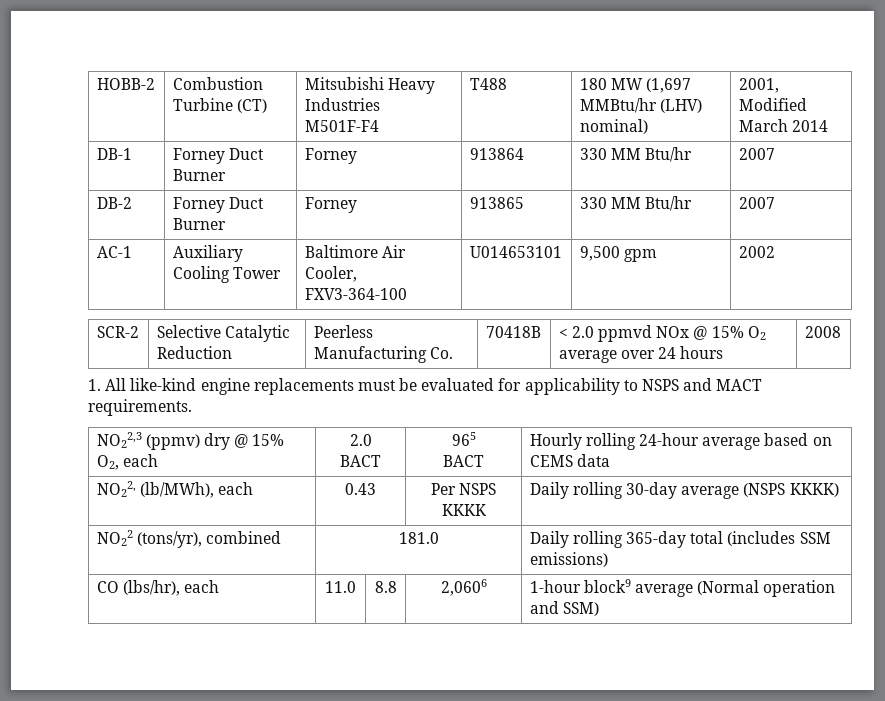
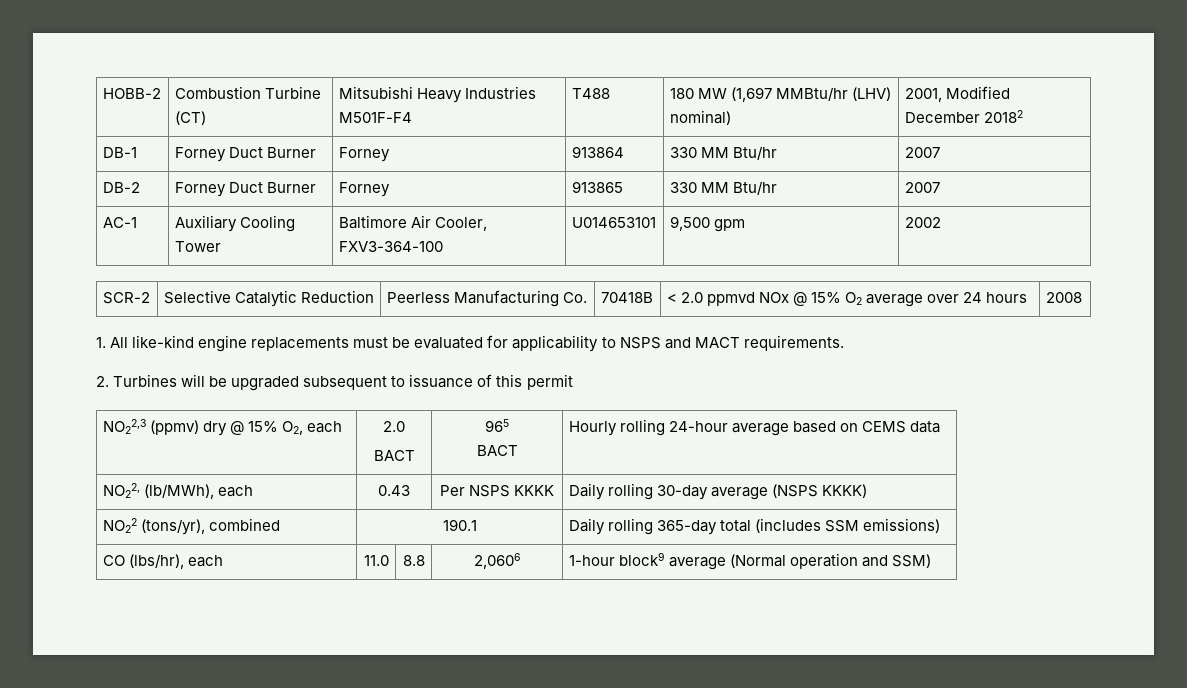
- HOBB-2 | Combustion Turbine (CT) | Mitsubishi Heavy Industries M501F-F4 | T488 | 180 MW (1,697 MMBtu/hr (LHV) nominal) | 2001, Modified March 2014
+ HOBB-2 | Combustion Turbine (CT) | Mitsubishi Heavy Industries M501F-F4 | T488 | 180 MW (1,697 MMBtu/hr (LHV) nominal) | 2001, Modified December 20182
+ 2. Turbines will be upgraded subsequent to issuance of this permit
- NO22 (tons/yr), combined | 181.0 | Daily rolling 365-day total (includes SSM emissions)
+ NO22 (tons/yr), combined | 190.1 | Daily rolling 365-day total (includes SSM emissions)

